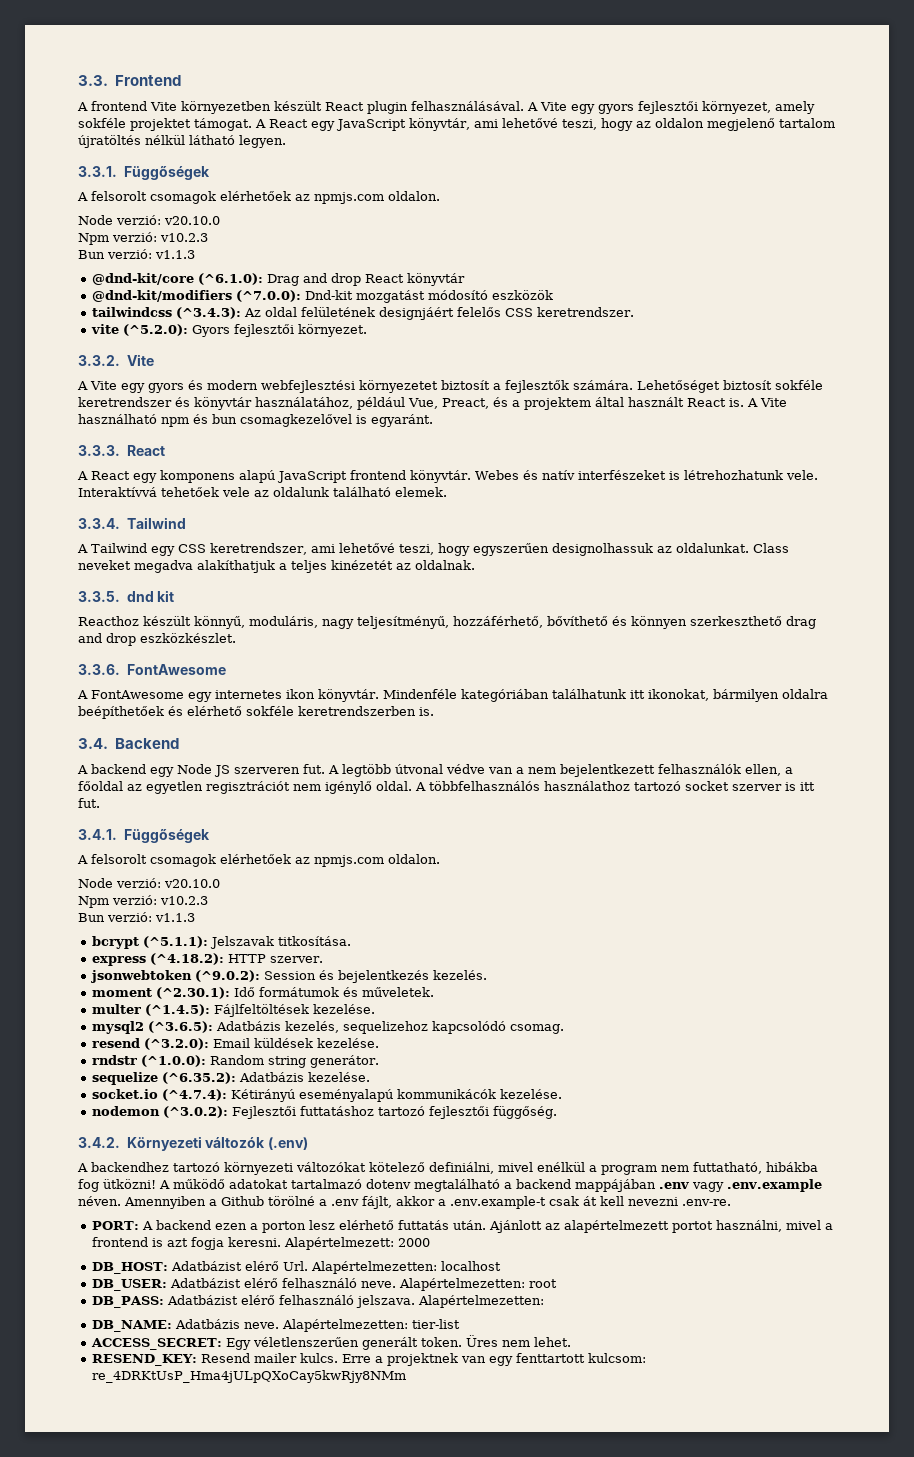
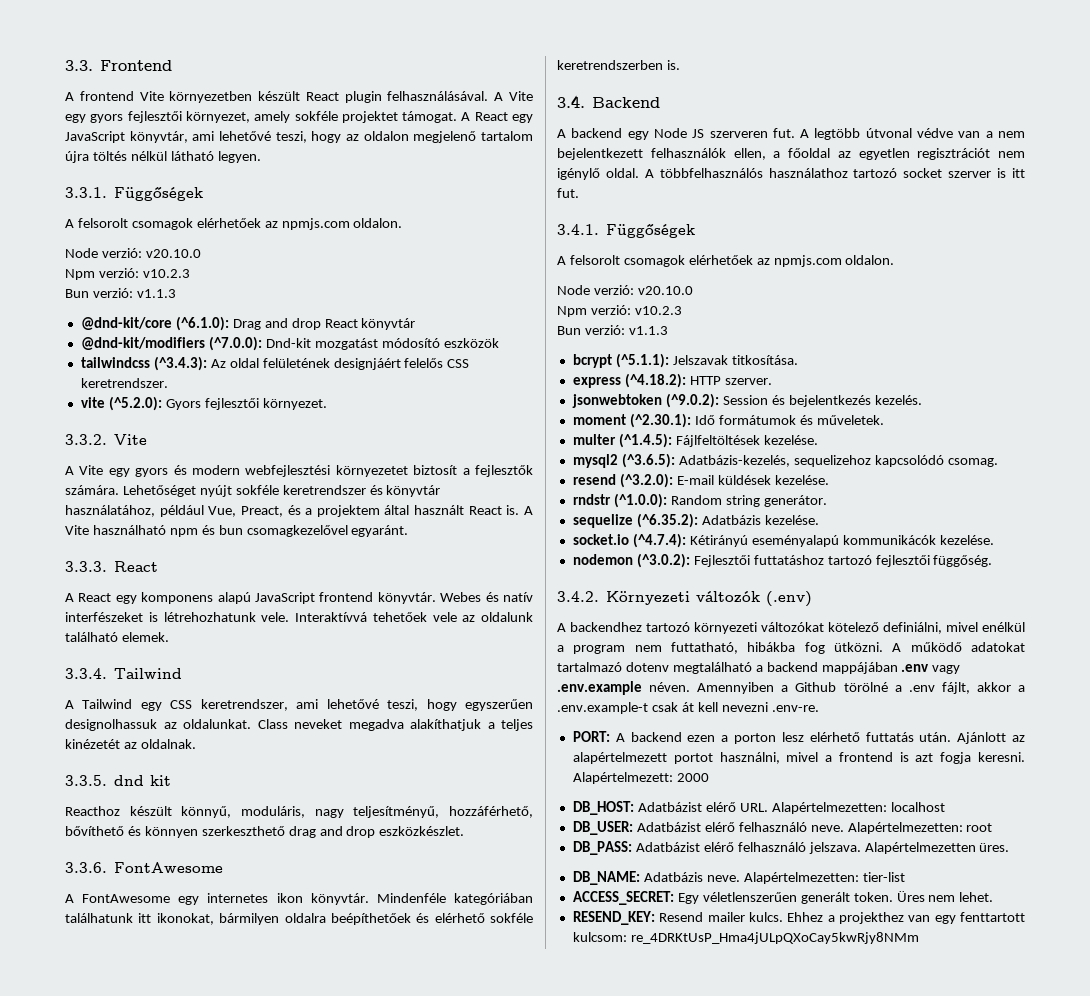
- A React egy JavaScript könyvtár, ami lehetővé teszi, hogy az oldalon megjelenő tartalom újratöltés nélkül látható legyen.
+ A React egy JavaScript könyvtár, ami lehetővé teszi, hogy az oldalon megjelenő tartalom újra töltés nélkül látható legyen.
- Lehetőséget biztosít sokféle keretrendszer és könyvtár használatához, például Vue, Preact, és a projektem által használt React is.
+ Lehetőséget nyújt sokféle keretrendszer és könyvtár használatához, például Vue, Preact, és a projektem által használt React is.
- A Vite használható npm és bun csomagkezelővel is egyaránt.
+ A Vite használható npm és bun csomagkezelővel egyaránt.
- mysql2 (^3.6.5): Adatbázis kezelés, sequelizehoz kapcsolódó csomag.
+ mysql2 (^3.6.5): Adatbázis-kezelés, sequelizehoz kapcsolódó csomag.
- resend (^3.2.0): Email küldések kezelése.
+ resend (^3.2.0): E-mail küldések kezelése.
- A backendhez tartozó környezeti változókat kötelező definiálni, mivel enélkül a program nem futtatható, hibákba fog ütközni!
+ A backendhez tartozó környezeti változókat kötelező definiálni, mivel enélkül a program nem futtatható, hibákba fog ütközni.
- DB_HOST: Adatbázist elérő Url. Alapértelmezetten: localhost
+ DB_HOST: Adatbázist elérő URL. Alapértelmezetten: localhost
- DB_PASS: Adatbázist elérő felhasználó jelszava. Alapértelmezetten:
+ DB_PASS: Adatbázist elérő felhasználó jelszava. Alapértelmezetten üres.
- Erre a projektnek van egy fenttartott kulcsom: re_4DRKtUsP_Hma4jULpQXoCay5kwRjy8NMm
+ Ehhez a projekthez van egy fenttartott kulcsom: re_4DRKtUsP_Hma4jULpQXoCay5kwRjy8NMm

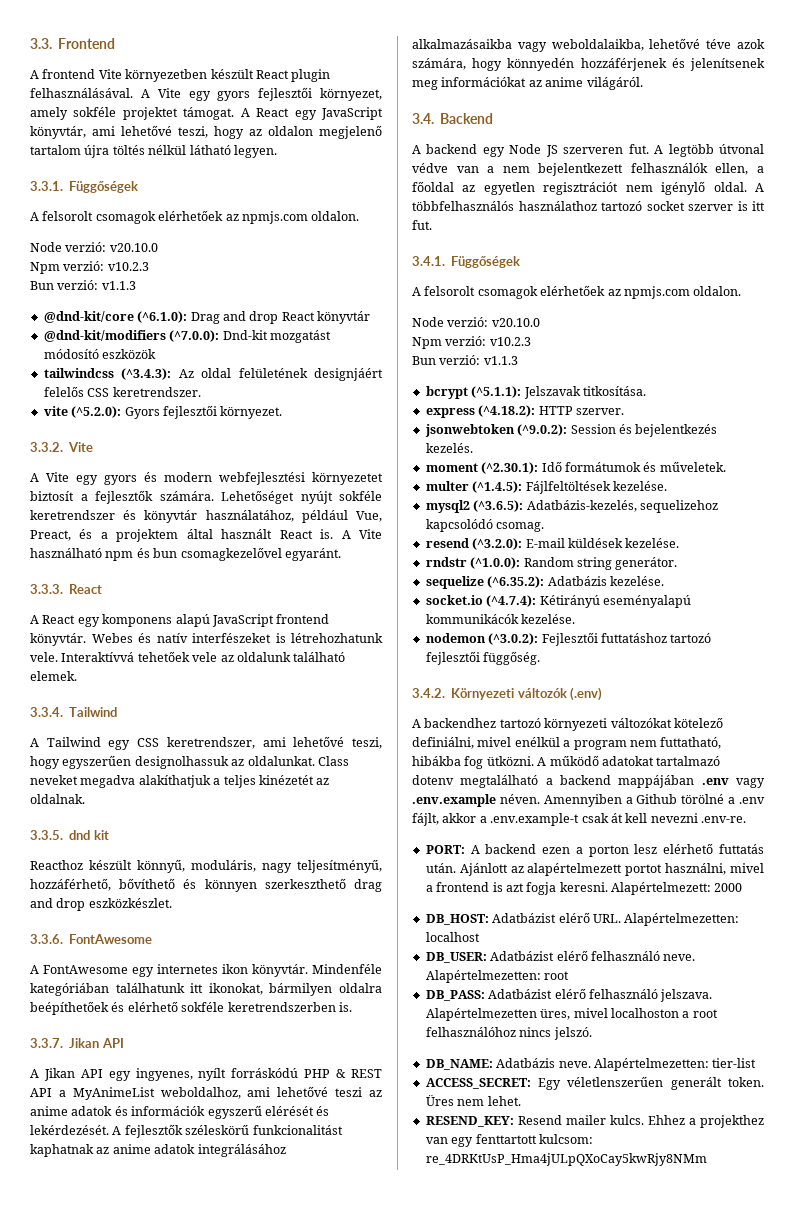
+ 3.3.7. Jikan API
+ A Jikan API egy ingyenes, nyílt forráskódú PHP & REST API a MyAnimeList weboldalhoz, ami lehetővé teszi az anime adatok és információk egyszerű elérését és lekérdezését. A fejlesztők széleskörű funkcionalitást kaphatnak az anime adatok integrálásához alkalmazásaikba vagy weboldalaikba, lehetővé téve azok számára, hogy könnyedén hozzáférjenek és jelenítsenek meg információkat az anime világáról.
- Alapértelmezetten üres.
+ Alapértelmezetten üres, mivel localhoston a root felhasználóhoz nincs jelszó.

